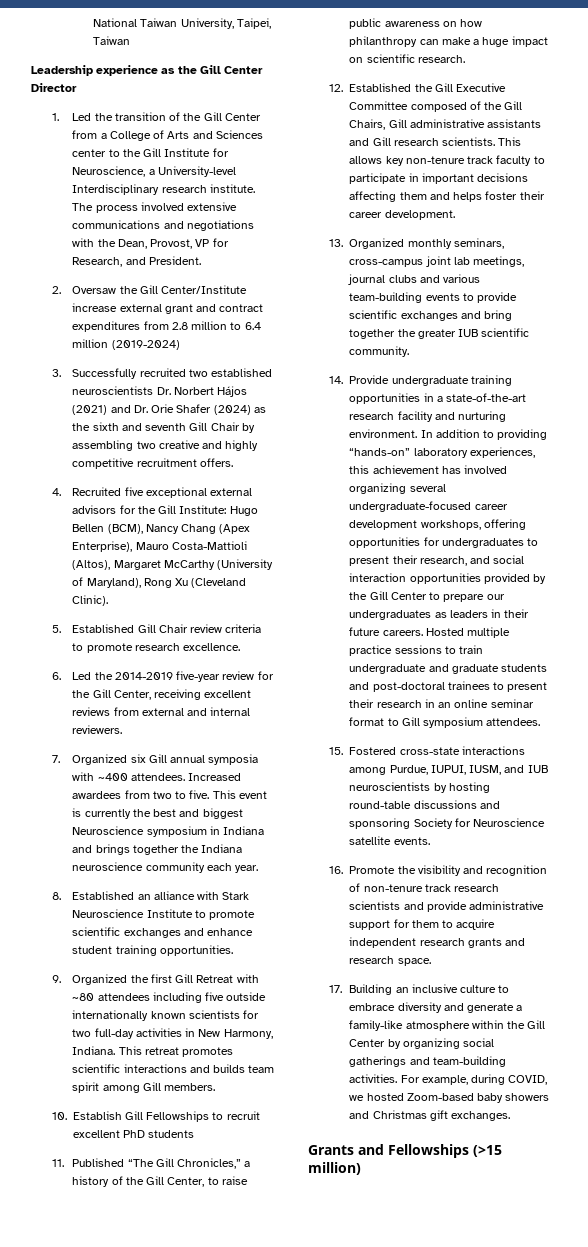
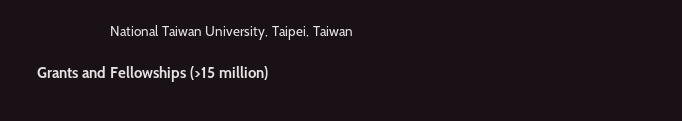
- Leadership experience as the Gill Center Director
- 1. Led the transition of the Gill Center from a College of Arts and Sciences center to the Gill Institute for Neuroscience, a University-level Interdisciplinary research institute. The process involved extensive communications and negotiations with the Dean, Provost, VP for Research, and President.
- 2. Oversaw the Gill Center/Institute increase external grant and contract expenditures from 2.8 million to 6.4 million (2019-2024)
- 3. Successfully recruited two established neuroscientists Dr. Norbert Hájos (2021) and Dr. Orie Shafer (2024) as the sixth and seventh Gill Chair by assembling two creative and highly competitive recruitment offers.
- 4. Recruited five exceptional external advisors for the Gill Institute: Hugo Bellen (BCM), Nancy Chang (Apex Enterprise), Mauro Costa-Mattioli (Altos), Margaret McCarthy (University of Maryland), Rong Xu (Cleveland Clinic).
- 5. Established Gill Chair review criteria to promote research excellence.
- 6. Led the 2014-2019 five-year review for the Gill Center, receiving excellent reviews from external and internal reviewers.
- 7. Organized six Gill annual symposia with ~400 attendees. Increased awardees from two to five. This event is currently the best and biggest Neuroscience symposium in Indiana and brings together the Indiana neuroscience community each year.
- 8. Established an alliance with Stark Neuroscience Institute to promote scientific exchanges and enhance student training opportunities.
- 9. Organized the first Gill Retreat with ~80 attendees including five outside internationally known scientists for two full-day activities in New Harmony, Indiana. This retreat promotes scientific interactions and builds team spirit among Gill members.
- 10. Establish Gill Fellowships to recruit excellent PhD students
- 11. Published “The Gill Chronicles,” a history of the Gill Center, to raise public awareness on how philanthropy can make a huge impact on scientific research.
- 12. Established the Gill Executive Committee composed of the Gill Chairs, Gill administrative assistants and Gill research scientists. This allows key non-tenure track faculty to participate in important decisions affecting them and helps foster their career development.
- 13. Organized monthly seminars, cross-campus joint lab meetings, journal clubs and various team-building events to provide scientific exchanges and bring together the greater IUB scientific community.
- 14. Provide undergraduate training opportunities in a state-of-the-art research facility and nurturing environment. In addition to providing “hands-on” laboratory experiences, this achievement has involved organizing several undergraduate-focused career development workshops, offering opportunities for undergraduates to present their research, and social interaction opportunities provided by the Gill Center to prepare our undergraduates as leaders in their future careers. Hosted multiple practice sessions to train undergraduate and graduate students and post-doctoral trainees to present their research in an online seminar format to Gill symposium attendees.
- 15. Fostered cross-state interactions among Purdue, IUPUI, IUSM, and IUB neuroscientists by hosting round-table discussions and sponsoring Society for Neuroscience satellite events.
- 16. Promote the visibility and recognition of non-tenure track research scientists and provide administrative support for them to acquire independent research grants and research space.
- 17. Building an inclusive culture to embrace diversity and generate a family-like atmosphere within the Gill Center by organizing social gatherings and team-building activities. For example, during COVID, we hosted Zoom-based baby showers and Christmas gift exchanges.

